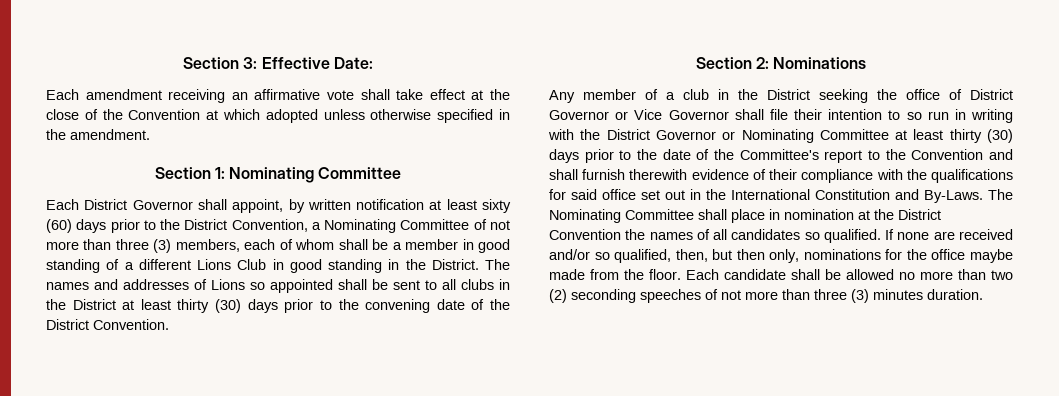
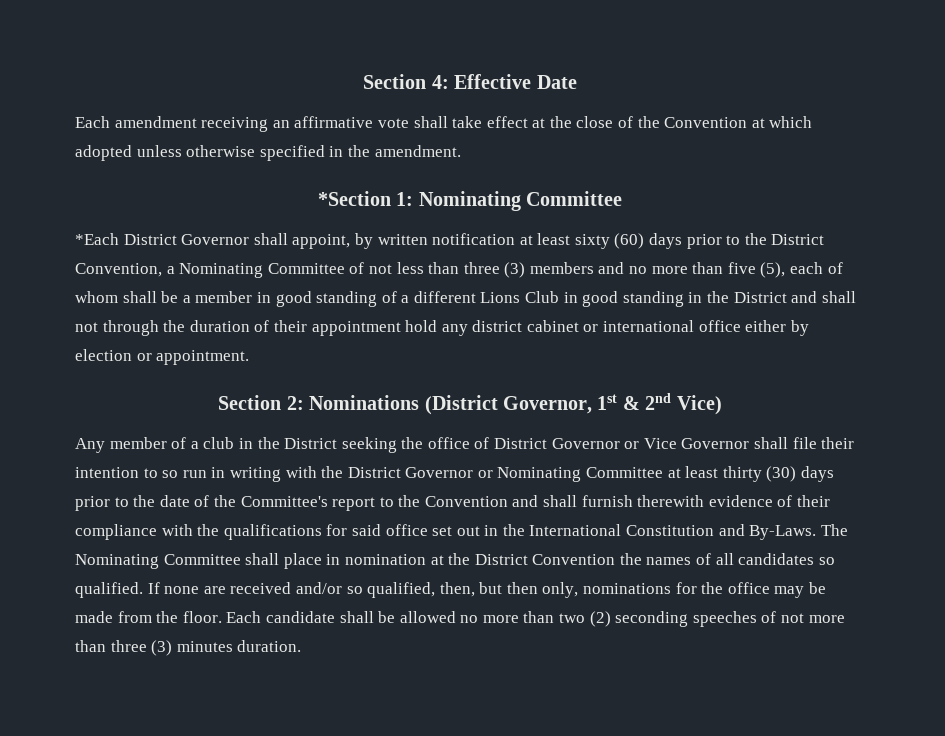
- Section 3: Effective Date:
+ Section 4: Effective Date
- Section 1: Nominating Committee
+ *Section 1: Nominating Committee
- Each District Governor shall appoint, by written notification at least sixty (60) days prior to the District Convention, a Nominating Committee of not more than three (3) members, each of whom shall be a member in good standing of a different Lions Club in good standing in the District. The names and addresses of Lions so appointed shall be sent to all clubs in the District at least thirty (30) days prior to the convening date of the District Convention.
- Section 2: Nominations
+ *Each District Governor shall appoint, by written notification at least sixty (60) days prior to the District Convention, a Nominating Committee of not less than three (3) members and no more than five (5), each of whom shall be a member in good standing of a different Lions Club in good standing in the District and shall not through the duration of their appointment hold any district cabinet or international office either by election or appointment.
+ Section 2: Nominations (District Governor, 1st & 2nd Vice)
- If none are received and/or so qualified, then, but then only, nominations for the office maybe made from the floor.
+ If none are received and/or so qualified, then, but then only, nominations for the office may be made from the floor.

